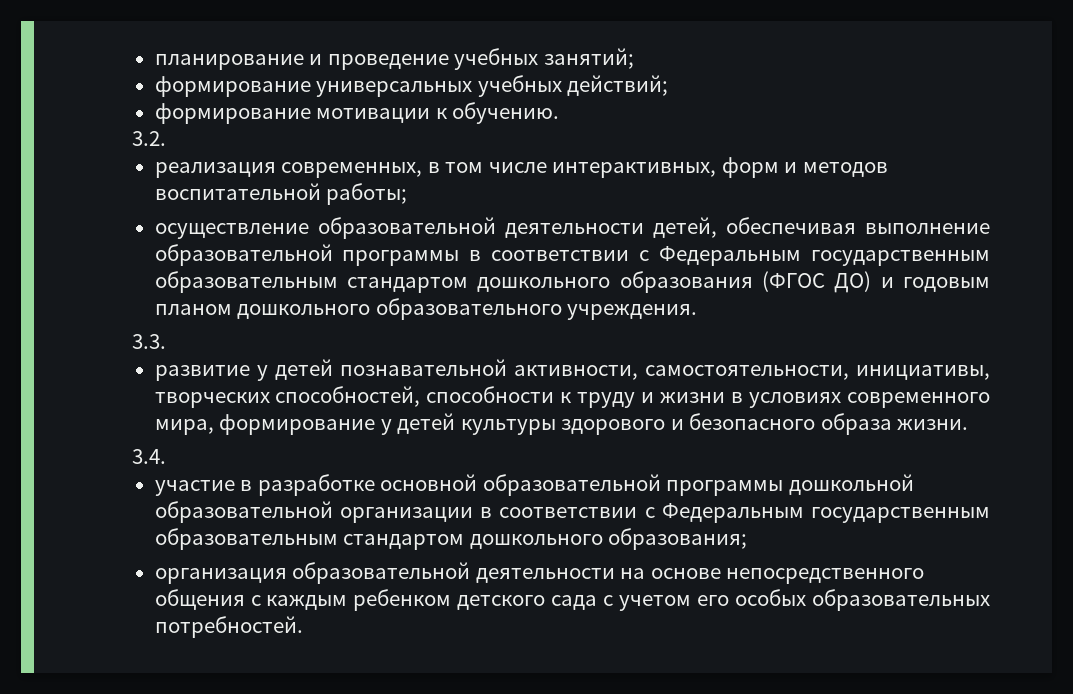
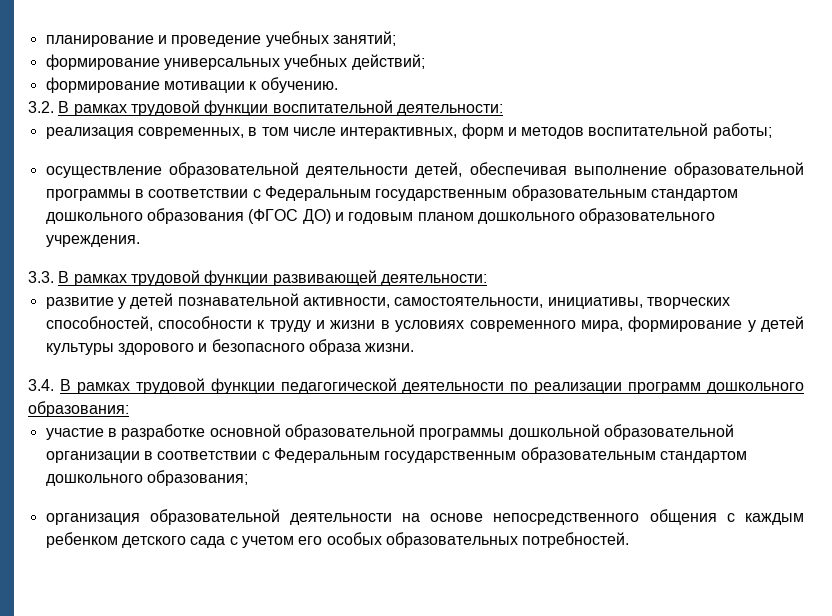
- 3.2.
+ 3.2. В рамках трудовой функции воспитательной деятельности:
- 3.3.
+ 3.3. В рамках трудовой функции развивающей деятельности:
- 3.4.
+ 3.4. В рамках трудовой функции педагогической деятельности по реализации программ дошкольного образования:

